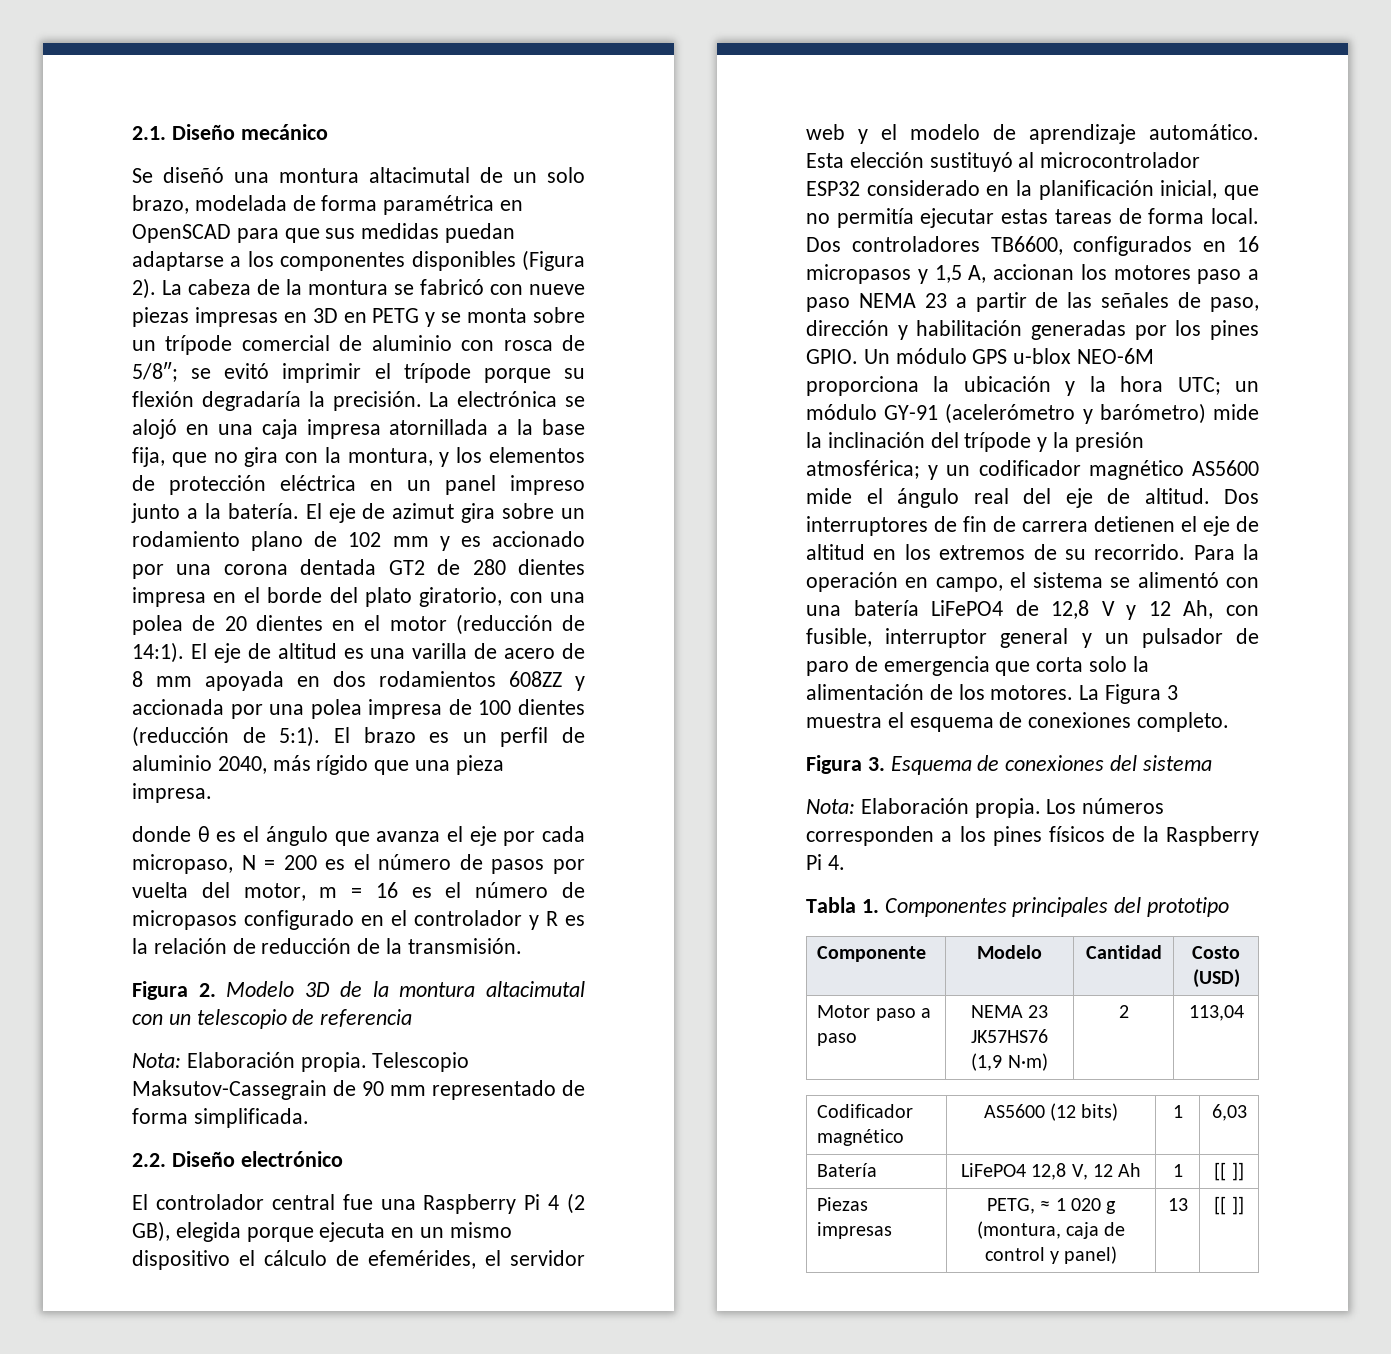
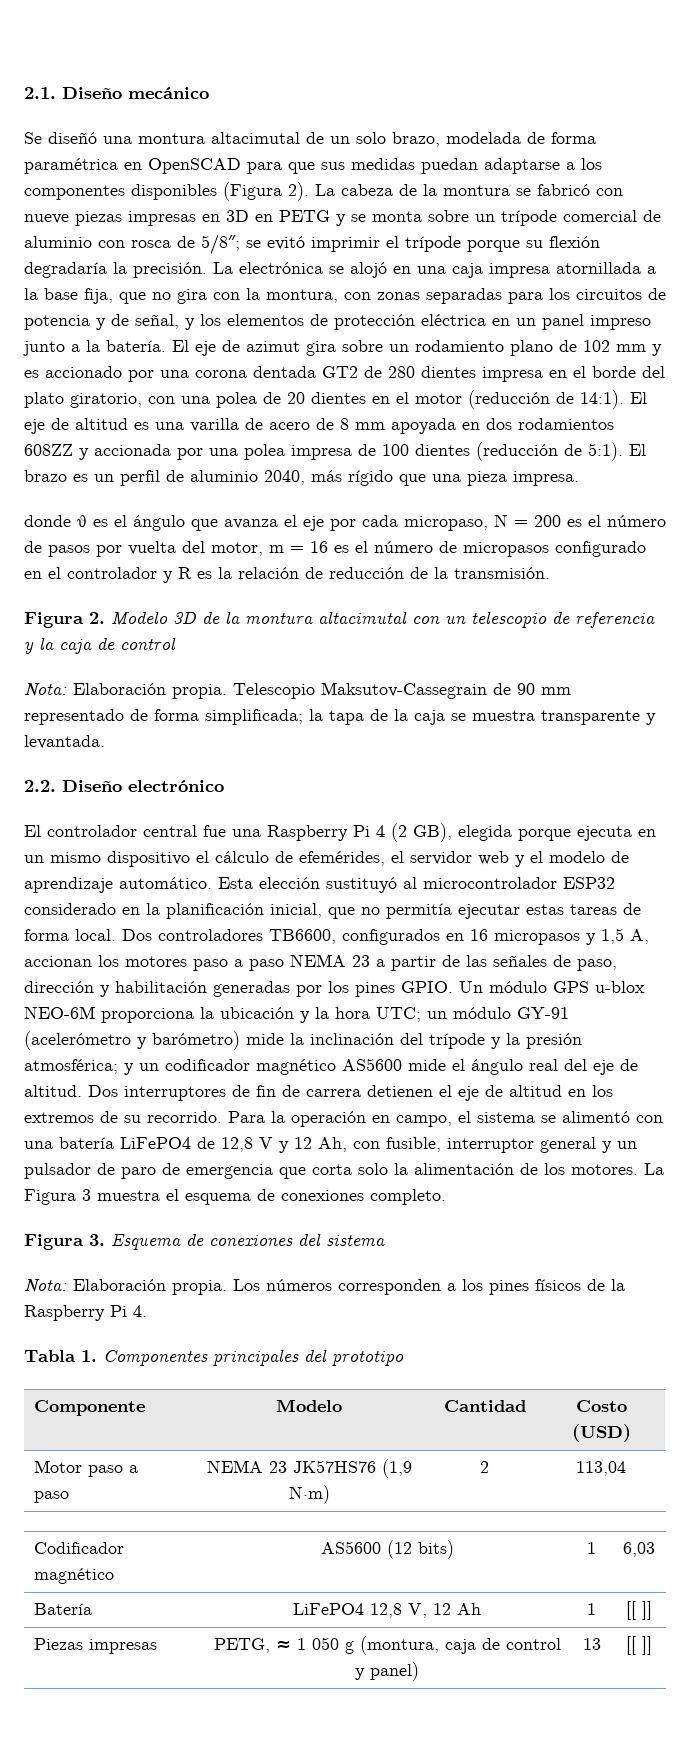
- La electrónica se alojó en una caja impresa atornillada a la base fija, que no gira con la montura, y los elementos de protección eléctrica en un panel impreso junto a la batería.
+ La electrónica se alojó en una caja impresa atornillada a la base fija, que no gira con la montura, con zonas separadas para los circuitos de potencia y de señal, y los elementos de protección eléctrica en un panel impreso junto a la batería.
- Figura 2. Modelo 3D de la montura altacimutal con un telescopio de referencia
+ Figura 2. Modelo 3D de la montura altacimutal con un telescopio de referencia y la caja de control
- Telescopio Maksutov-Cassegrain de 90 mm representado de forma simplificada.
+ Telescopio Maksutov-Cassegrain de 90 mm representado de forma simplificada; la tapa de la caja se muestra transparente y levantada.
- Piezas impresas | PETG, ≈ 1 020 g (montura, caja de control y panel) | 13 | [[ ]]
+ Piezas impresas | PETG, ≈ 1 050 g (montura, caja de control y panel) | 13 | [[ ]]

